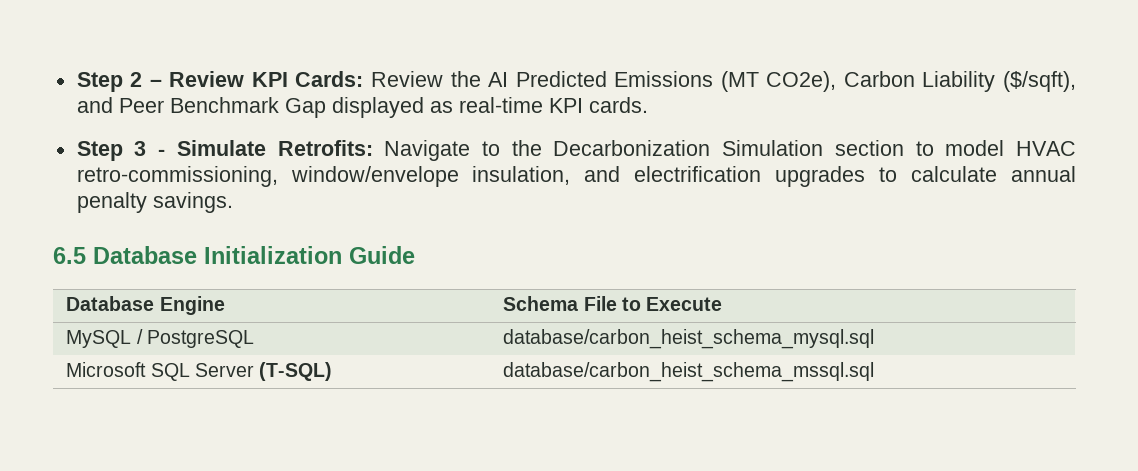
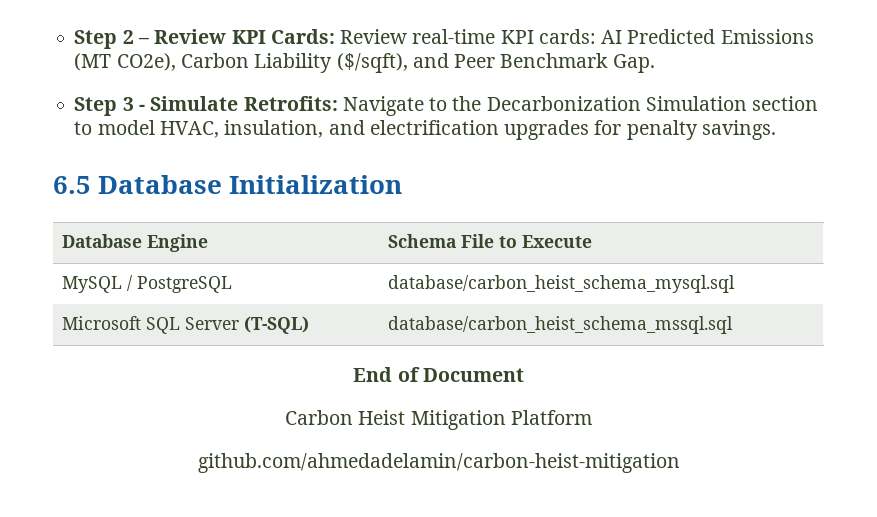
- Step 2 – Review KPI Cards: Review the AI Predicted Emissions (MT CO2e), Carbon Liability ($/sqft), and Peer Benchmark Gap displayed as real-time KPI cards.
+ Step 2 – Review KPI Cards: Review real-time KPI cards: AI Predicted Emissions (MT CO2e), Carbon Liability ($/sqft), and Peer Benchmark Gap.
- Step 3 - Simulate Retrofits: Navigate to the Decarbonization Simulation section to model HVAC retro-commissioning, window/envelope insulation, and electrification upgrades to calculate annual penalty savings.
+ Step 3 - Simulate Retrofits: Navigate to the Decarbonization Simulation section to model HVAC, insulation, and electrification upgrades for penalty savings.
- 6.5 Database Initialization Guide
+ 6.5 Database Initialization
+ End of Document
+ Carbon Heist Mitigation Platform
+ github.com/ahmedadelamin/carbon-heist-mitigation

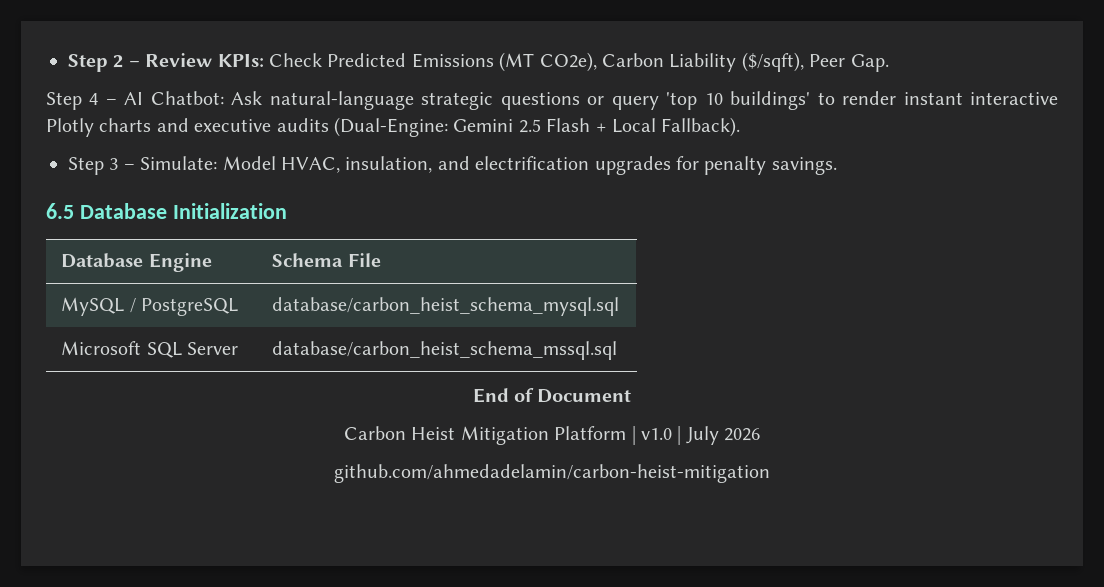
- Step 2 – Review KPI Cards: Review real-time KPI cards: AI Predicted Emissions (MT CO2e), Carbon Liability ($/sqft), and Peer Benchmark Gap.
- Step 3 - Simulate Retrofits: Navigate to the Decarbonization Simulation section to model HVAC, insulation, and electrification upgrades for penalty savings.
+ Step 2 – Review KPIs: Check Predicted Emissions (MT CO2e), Carbon Liability ($/sqft), Peer Gap.
+ Step 4 – AI Chatbot: Ask natural-language strategic questions or query 'top 10 buildings' to render instant interactive Plotly charts and executive audits (Dual-Engine: Gemini 2.5 Flash + Local Fallback).
+ Step 3 – Simulate: Model HVAC, insulation, and electrification upgrades for penalty savings.
- Database Engine | Schema File to Execute
+ Database Engine | Schema File
- Microsoft SQL Server (T-SQL) | database/carbon_heist_schema_mssql.sql
+ Microsoft SQL Server | database/carbon_heist_schema_mssql.sql
- Carbon Heist Mitigation Platform
+ Carbon Heist Mitigation Platform | v1.0 | July 2026

